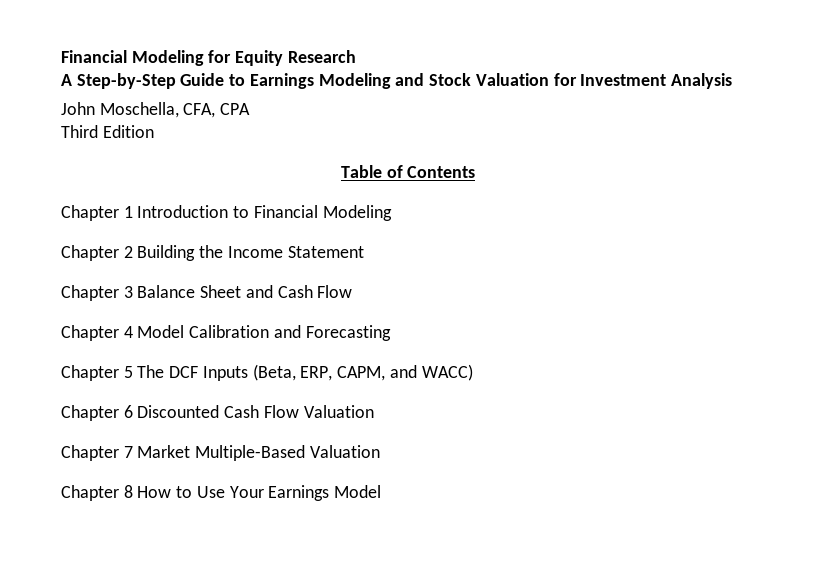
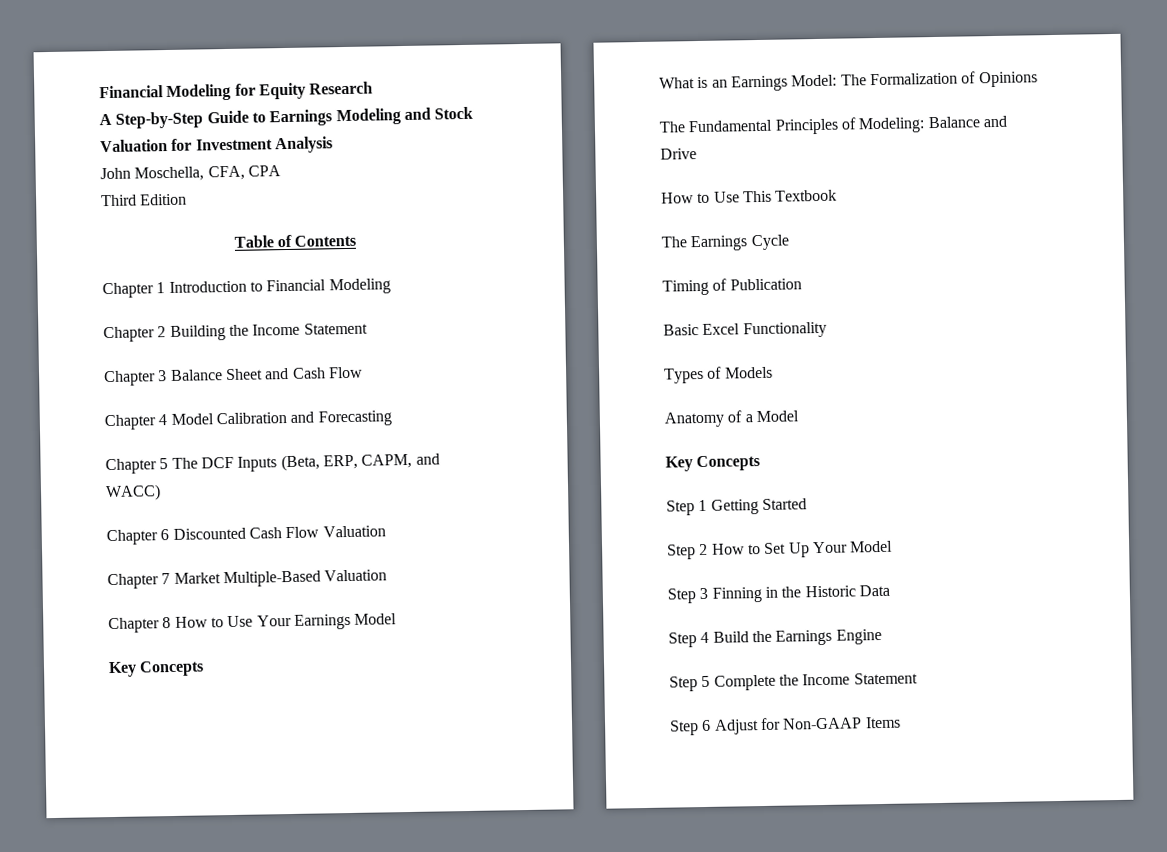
  Chapter 8 How to Use Your Earnings Model
+ Key Concepts
+ What is an Earnings Model: The Formalization of Opinions
+ The Fundamental Principles of Modeling: Balance and Drive
+ How to Use This Textbook
+ The Earnings Cycle
+ Timing of Publication
+ Basic Excel Functionality
+ Types of Models
+ Anatomy of a Model
+ Key Concepts
+ Step 1 Getting Started
+ Step 2 How to Set Up Your Model
+ Step 3 Finning in the Historic Data
+ Step 4 Build the Earnings Engine
+ Step 5 Complete the Income Statement
+ Step 6 Adjust for Non-GAAP Items

